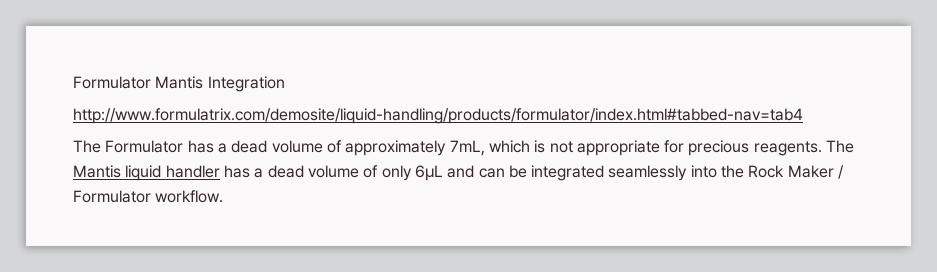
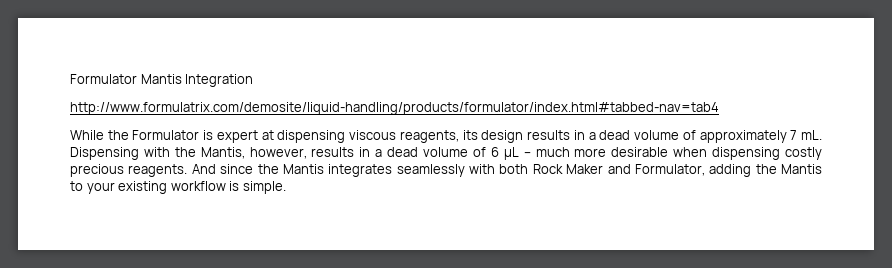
- The Formulator has a dead volume of approximately 7mL, which is not appropriate for precious reagents. The Mantis liquid handler has a dead volume of only 6µL and can be integrated seamlessly into the Rock Maker / Formulator workflow.
+ While the Formulator is expert at dispensing viscous reagents, its design results in a dead volume of approximately 7 mL. Dispensing with the Mantis, however, results in a dead volume of 6 µL – much more desirable when dispensing costly precious reagents. And since the Mantis integrates seamlessly with both Rock Maker and Formulator, adding the Mantis to your existing workflow is simple.

